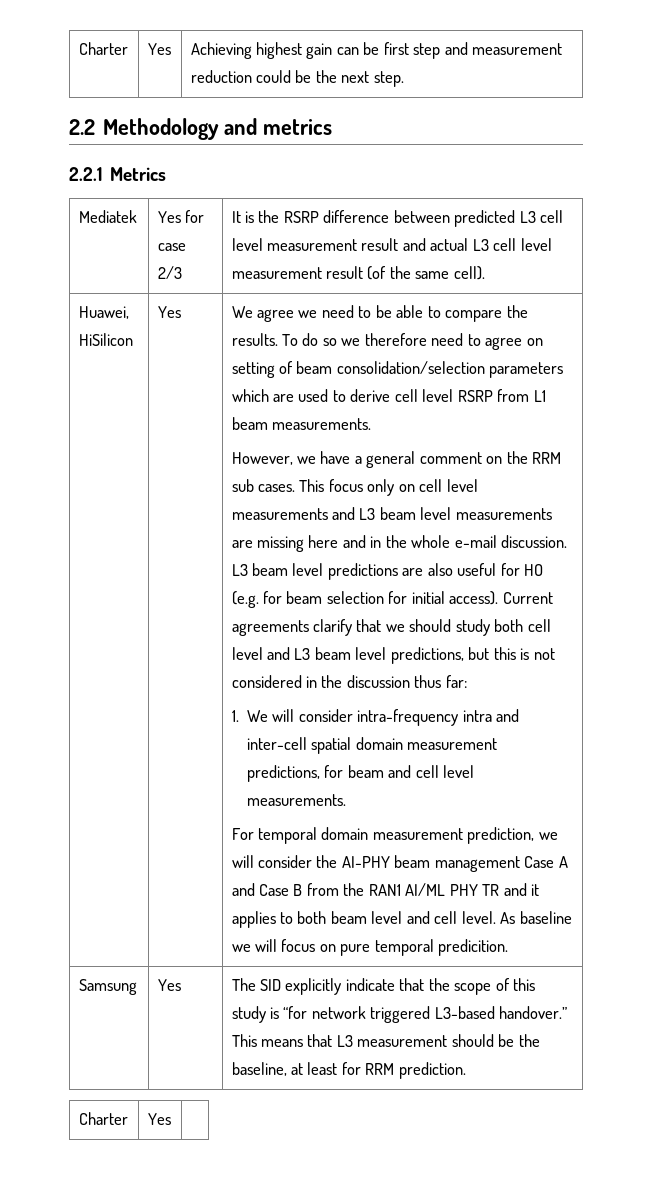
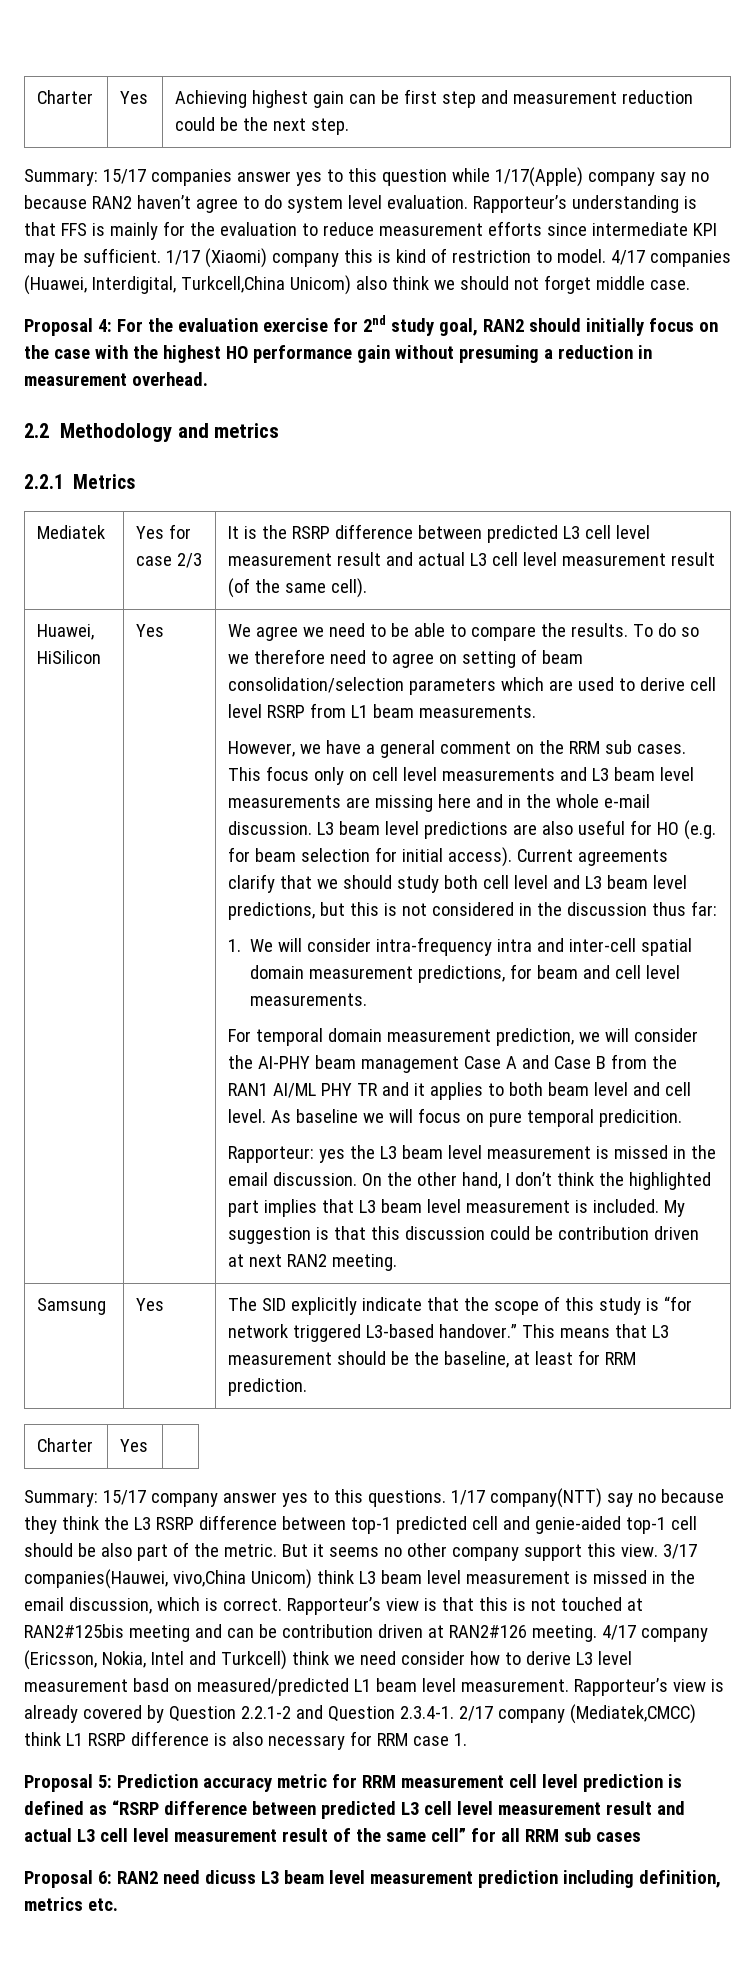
+ Summary: 15/17 companies answer yes to this question while 1/17(Apple) company say no because RAN2 haven’t agree to do system level evaluation. Rapporteur’s understanding is that FFS is mainly for the evaluation to reduce measurement efforts since intermediate KPI may be sufficient. 1/17 (Xiaomi) company this is kind of restriction to model. 4/17 companies (Huawei, Interdigital, Turkcell,China Unicom) also think we should not forget middle case.
+ Proposal 4: For the evaluation exercise for 2nd study goal, RAN2 should initially focus on the case with the highest HO performance gain without presuming a reduction in measurement overhead.
+ Rapporteur: yes the L3 beam level measurement is missed in the email discussion. On the other hand, I don’t think the highlighted part implies that L3 beam level measurement is included. My suggestion is that this discussion could be contribution driven at next RAN2 meeting.
+ Summary: 15/17 company answer yes to this questions. 1/17 company(NTT) say no because they think the L3 RSRP difference between top-1 predicted cell and genie-aided top-1 cell should be also part of the metric. But it seems no other company support this view. 3/17 companies(Hauwei, vivo,China Unicom) think L3 beam level measurement is missed in the email discussion, which is correct. Rapporteur’s view is that this is not touched at RAN2#125bis meeting and can be contribution driven at RAN2#126 meeting. 4/17 company (Ericsson, Nokia, Intel and Turkcell) think we need consider how to derive L3 level measurement basd on measured/predicted L1 beam level measurement. Rapporteur’s view is already covered by Question 2.2.1-2 and Question 2.3.4-1. 2/17 company (Mediatek,CMCC) think L1 RSRP difference is also necessary for RRM case 1.
+ Proposal 5: Prediction accuracy metric for RRM measurement cell level prediction is defined as “RSRP difference between predicted L3 cell level measurement result and actual L3 cell level measurement result of the same cell” for all RRM sub cases
+ Proposal 6: RAN2 need dicuss L3 beam level measurement prediction including definition, metrics etc.

